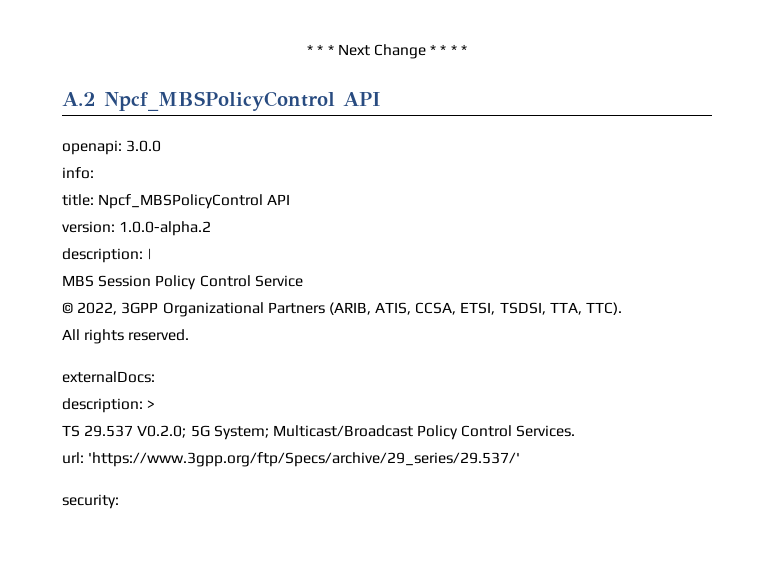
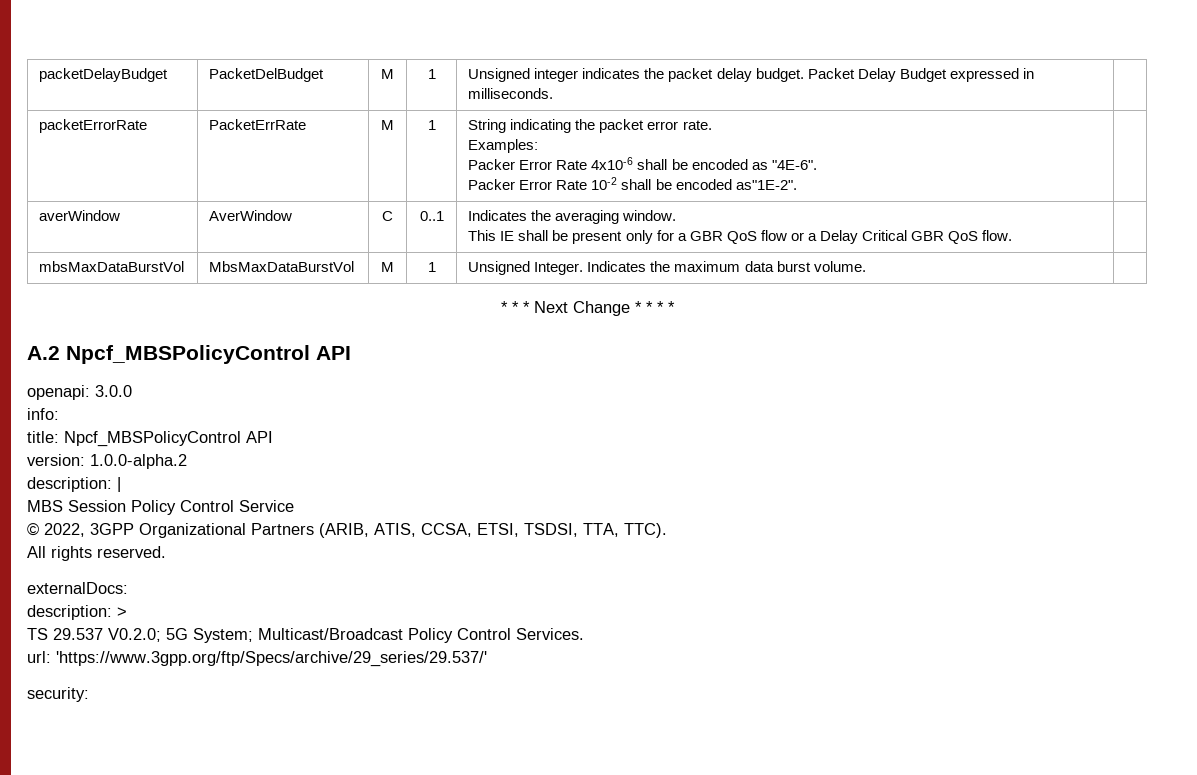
+ packetDelayBudget | PacketDelBudget | M | 1 | Unsigned integer indicates the packet delay budget. Packet Delay Budget expressed in milliseconds. |
+ packetErrorRate | PacketErrRate | M | 1 | String indicating the packet error rate.
+ Examples:
+ Packer Error Rate 4x10-6 shall be encoded as "4E-6".
+ Packer Error Rate 10-2 shall be encoded as"1E-2". |
+ averWindow | AverWindow | C | 0..1 | Indicates the averaging window.
+ This IE shall be present only for a GBR QoS flow or a Delay Critical GBR QoS flow. |
+ mbsMaxDataBurstVol | MbsMaxDataBurstVol | M | 1 | Unsigned Integer. Indicates the maximum data burst volume. |

